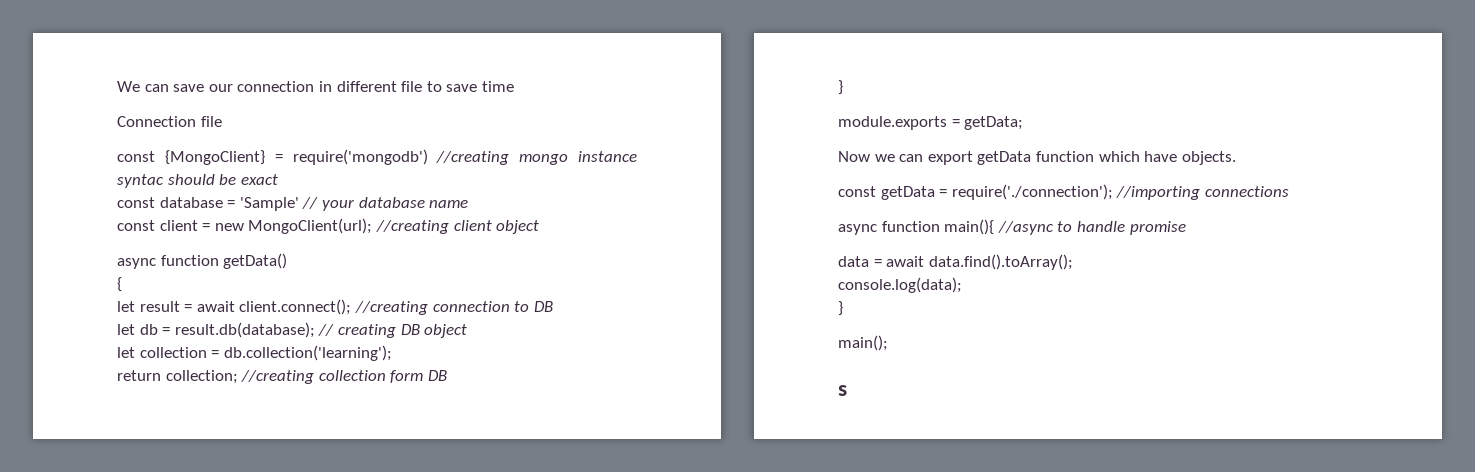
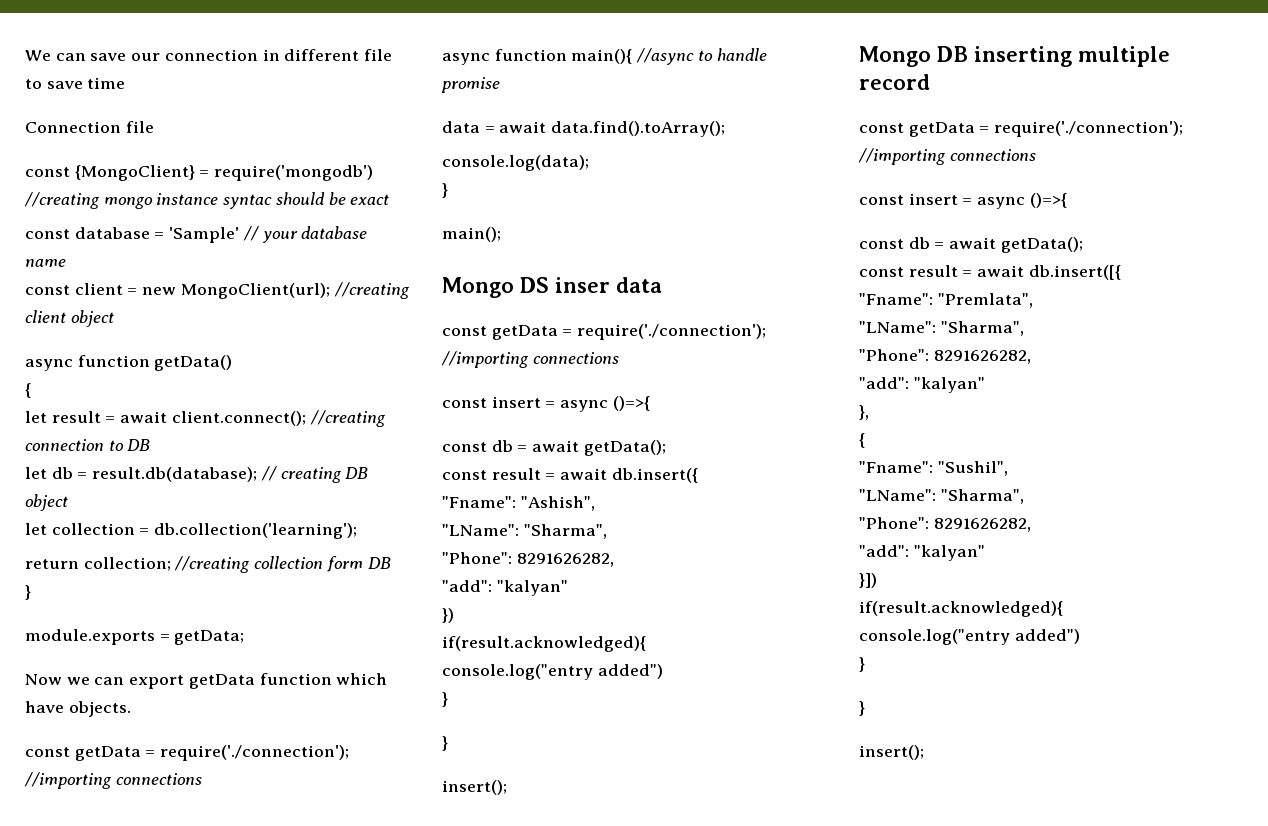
- s
+ Mongo DS inser data
+ const getData = require('./connection'); //importing connections
+ const insert = async ()=>{
+ const db = await getData();
+ const result = await db.insert({
+ "Fname": "Ashish",
+ "LName": "Sharma",
+ "Phone": 8291626282,
+ "add": "kalyan"
+ })
+ if(result.acknowledged){
+ console.log("entry added")
+ }
+ }
+ insert();
+ Mongo DB inserting multiple record
+ const getData = require('./connection'); //importing connections
+ const insert = async ()=>{
+ const db = await getData();
+ const result = await db.insert([{
+ "Fname": "Premlata",
+ "LName": "Sharma",
+ "Phone": 8291626282,
+ "add": "kalyan"
+ },
+ {
+ "Fname": "Sushil",
+ "LName": "Sharma",
+ "Phone": 8291626282,
+ "add": "kalyan"
+ }])
+ if(result.acknowledged){
+ console.log("entry added")
+ }
+ }
+ insert();

